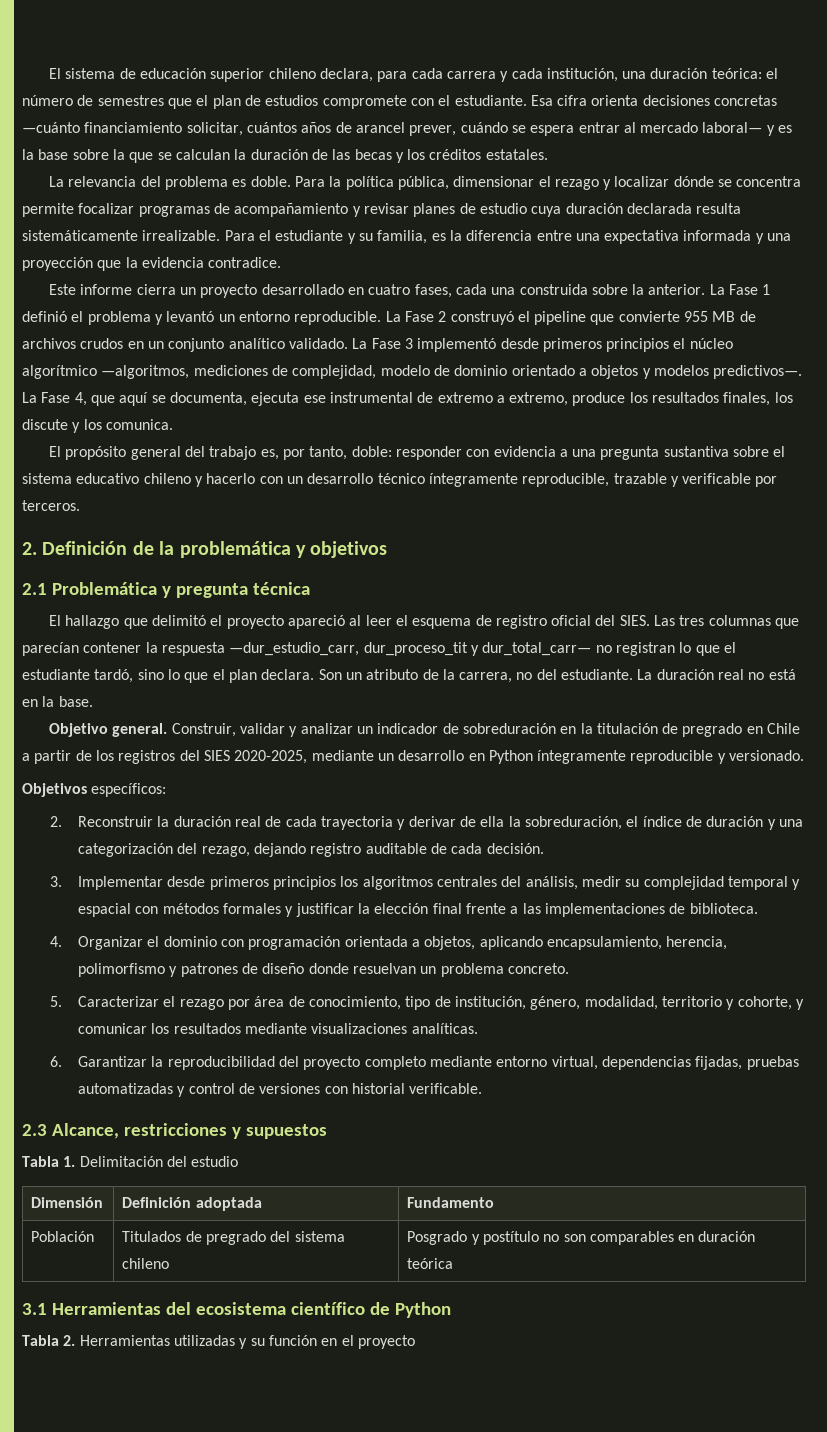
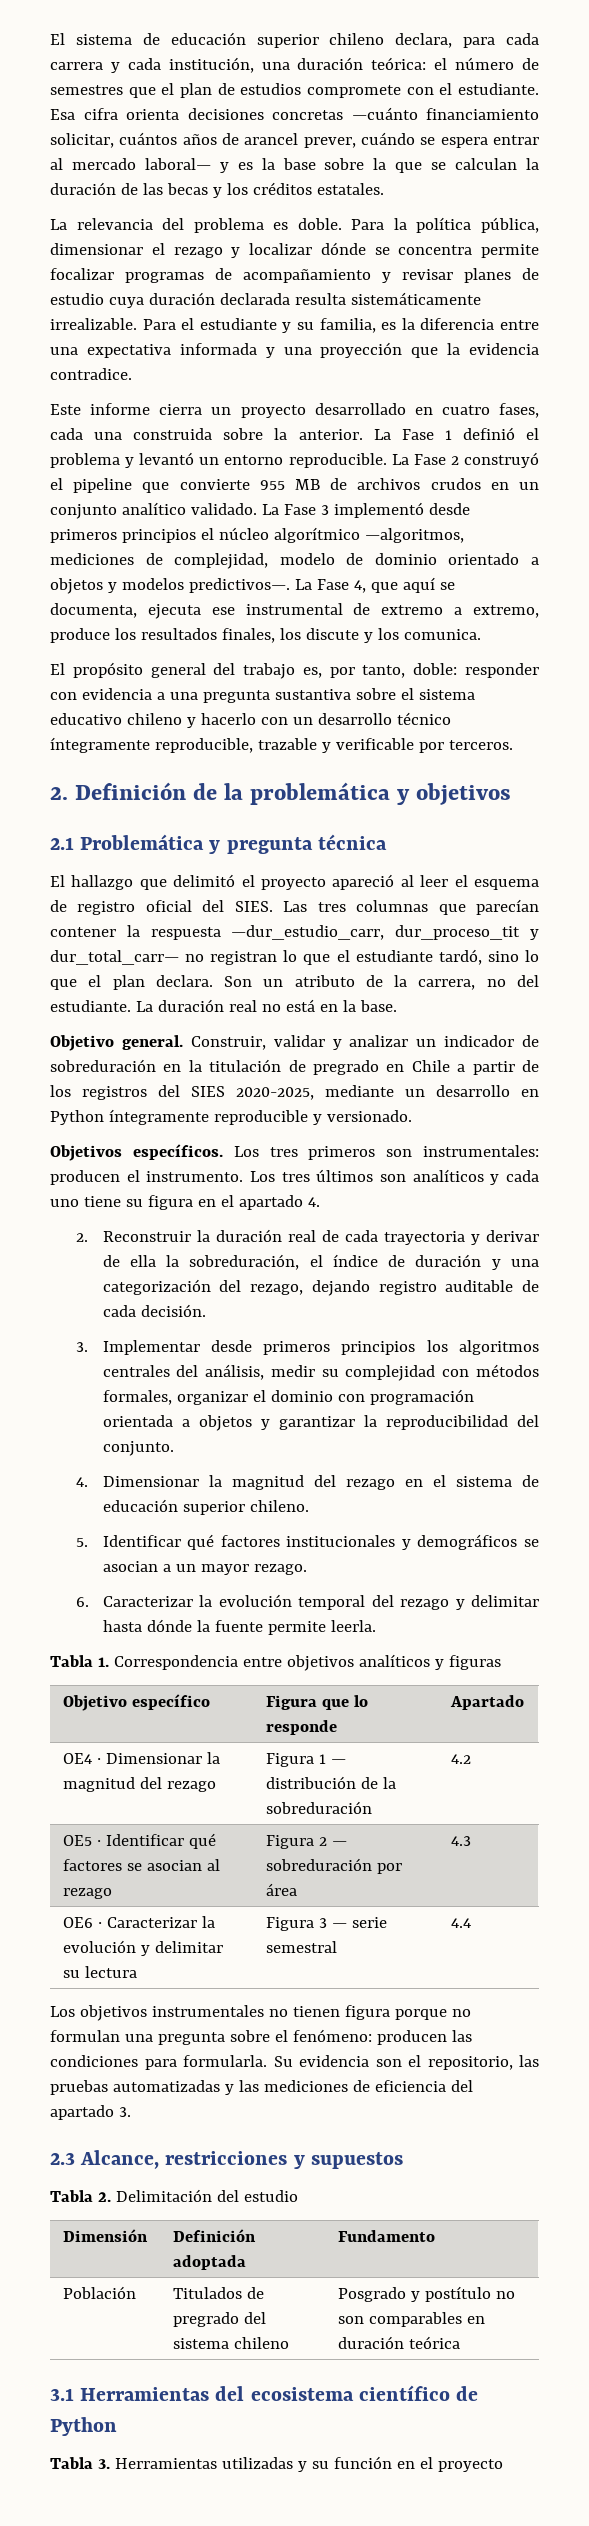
- Objetivos específicos:
+ Objetivos específicos. Los tres primeros son instrumentales: producen el instrumento. Los tres últimos son analíticos y cada uno tiene su figura en el apartado 4.
- 3. Implementar desde primeros principios los algoritmos centrales del análisis, medir su complejidad temporal y espacial con métodos formales y justificar la elección final frente a las implementaciones de biblioteca.
- 4. Organizar el dominio con programación orientada a objetos, aplicando encapsulamiento, herencia, polimorfismo y patrones de diseño donde resuelvan un problema concreto.
- 5. Caracterizar el rezago por área de conocimiento, tipo de institución, género, modalidad, territorio y cohorte, y comunicar los resultados mediante visualizaciones analíticas.
- 6. Garantizar la reproducibilidad del proyecto completo mediante entorno virtual, dependencias fijadas, pruebas automatizadas y control de versiones con historial verificable.
+ 3. Implementar desde primeros principios los algoritmos centrales del análisis, medir su complejidad con métodos formales, organizar el dominio con programación orientada a objetos y garantizar la reproducibilidad del conjunto.
+ 4. Dimensionar la magnitud del rezago en el sistema de educación superior chileno.
+ 5. Identificar qué factores institucionales y demográficos se asocian a un mayor rezago.
+ 6. Caracterizar la evolución temporal del rezago y delimitar hasta dónde la fuente permite leerla.
+ Tabla 1. Correspondencia entre objetivos analíticos y figuras
+ Objetivo específico | Figura que lo responde | Apartado
+ OE4 · Dimensionar la magnitud del rezago | Figura 1 — distribución de la sobreduración | 4.2
+ OE5 · Identificar qué factores se asocian al rezago | Figura 2 — sobreduración por área | 4.3
+ OE6 · Caracterizar la evolución y delimitar su lectura | Figura 3 — serie semestral | 4.4
+ Los objetivos instrumentales no tienen figura porque no formulan una pregunta sobre el fenómeno: producen las condiciones para formularla. Su evidencia son el repositorio, las pruebas automatizadas y las mediciones de eficiencia del apartado 3.
- Tabla 1. Delimitación del estudio
+ Tabla 2. Delimitación del estudio
- Tabla 2. Herramientas utilizadas y su función en el proyecto
+ Tabla 3. Herramientas utilizadas y su función en el proyecto

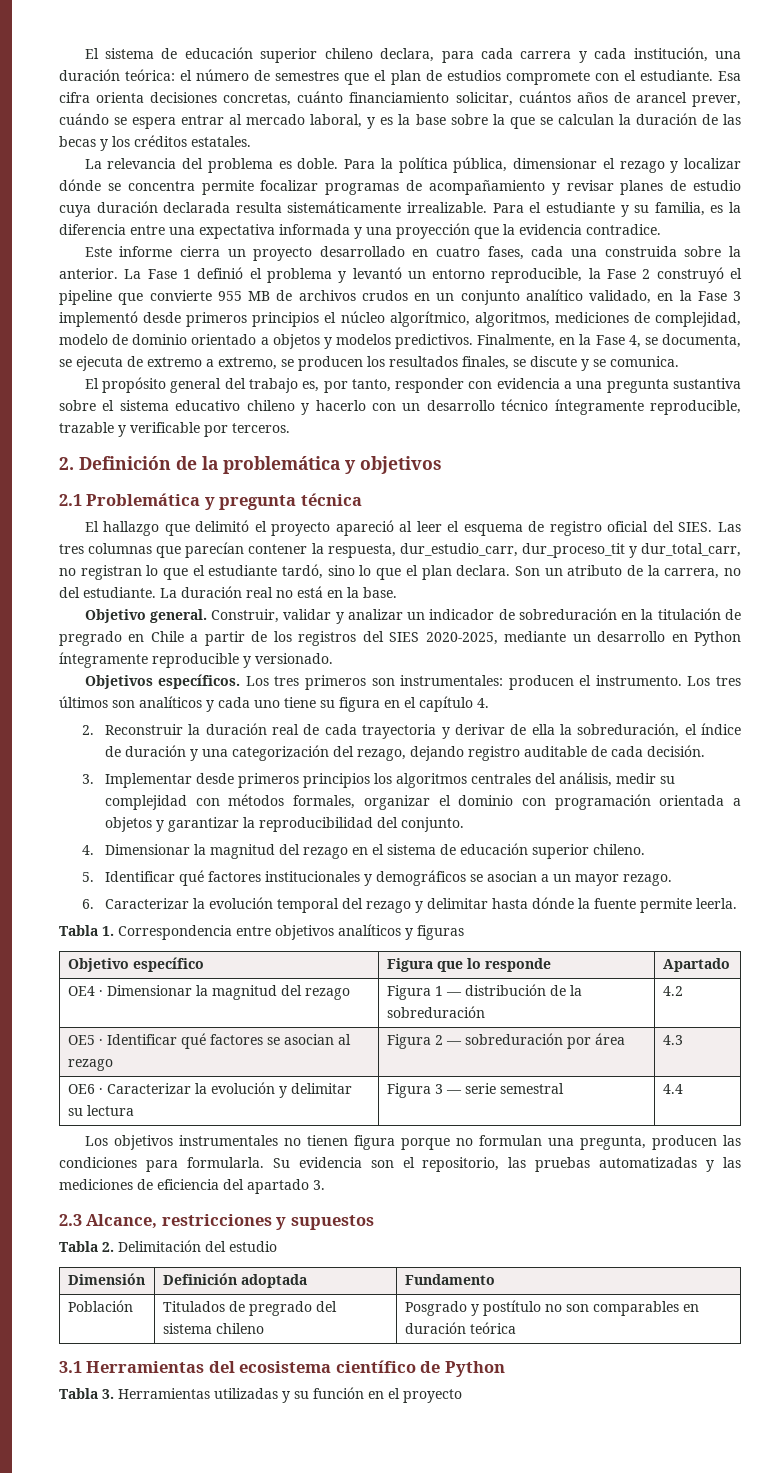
- Esa cifra orienta decisiones concretas —cuánto financiamiento solicitar, cuántos años de arancel prever, cuándo se espera entrar al mercado laboral— y es la base sobre la que se calculan la duración de las becas y los créditos estatales.
+ Esa cifra orienta decisiones concretas, cuánto financiamiento solicitar, cuántos años de arancel prever, cuándo se espera entrar al mercado laboral, y es la base sobre la que se calculan la duración de las becas y los créditos estatales.
- La Fase 1 definió el problema y levantó un entorno reproducible. La Fase 2 construyó el pipeline que convierte 955 MB de archivos crudos en un conjunto analítico validado. La Fase 3 implementó desde primeros principios el núcleo algorítmico —algoritmos, mediciones de complejidad, modelo de dominio orientado a objetos y modelos predictivos—. La Fase 4, que aquí se documenta, ejecuta ese instrumental de extremo a extremo, produce los resultados finales, los discute y los comunica.
+ La Fase 1 definió el problema y levantó un entorno reproducible, la Fase 2 construyó el pipeline que convierte 955 MB de archivos crudos en un conjunto analítico validado, en la Fase 3 implementó desde primeros principios el núcleo algorítmico, algoritmos, mediciones de complejidad, modelo de dominio orientado a objetos y modelos predictivos. Finalmente, en la Fase 4, se documenta, se ejecuta de extremo a extremo, se producen los resultados finales, se discute y se comunica.
- El propósito general del trabajo es, por tanto, doble: responder con evidencia a una pregunta sustantiva sobre el sistema educativo chileno y hacerlo con un desarrollo técnico íntegramente reproducible, trazable y verificable por terceros.
+ El propósito general del trabajo es, por tanto, responder con evidencia a una pregunta sustantiva sobre el sistema educativo chileno y hacerlo con un desarrollo técnico íntegramente reproducible, trazable y verificable por terceros.
- Las tres columnas que parecían contener la respuesta —dur_estudio_carr, dur_proceso_tit y dur_total_carr— no registran lo que el estudiante tardó, sino lo que el plan declara.
+ Las tres columnas que parecían contener la respuesta, dur_estudio_carr, dur_proceso_tit y dur_total_carr, no registran lo que el estudiante tardó, sino lo que el plan declara.
- Los tres últimos son analíticos y cada uno tiene su figura en el apartado 4.
+ Los tres últimos son analíticos y cada uno tiene su figura en el capítulo 4.
- Los objetivos instrumentales no tienen figura porque no formulan una pregunta sobre el fenómeno: producen las condiciones para formularla.
+ Los objetivos instrumentales no tienen figura porque no formulan una pregunta, producen las condiciones para formularla.

